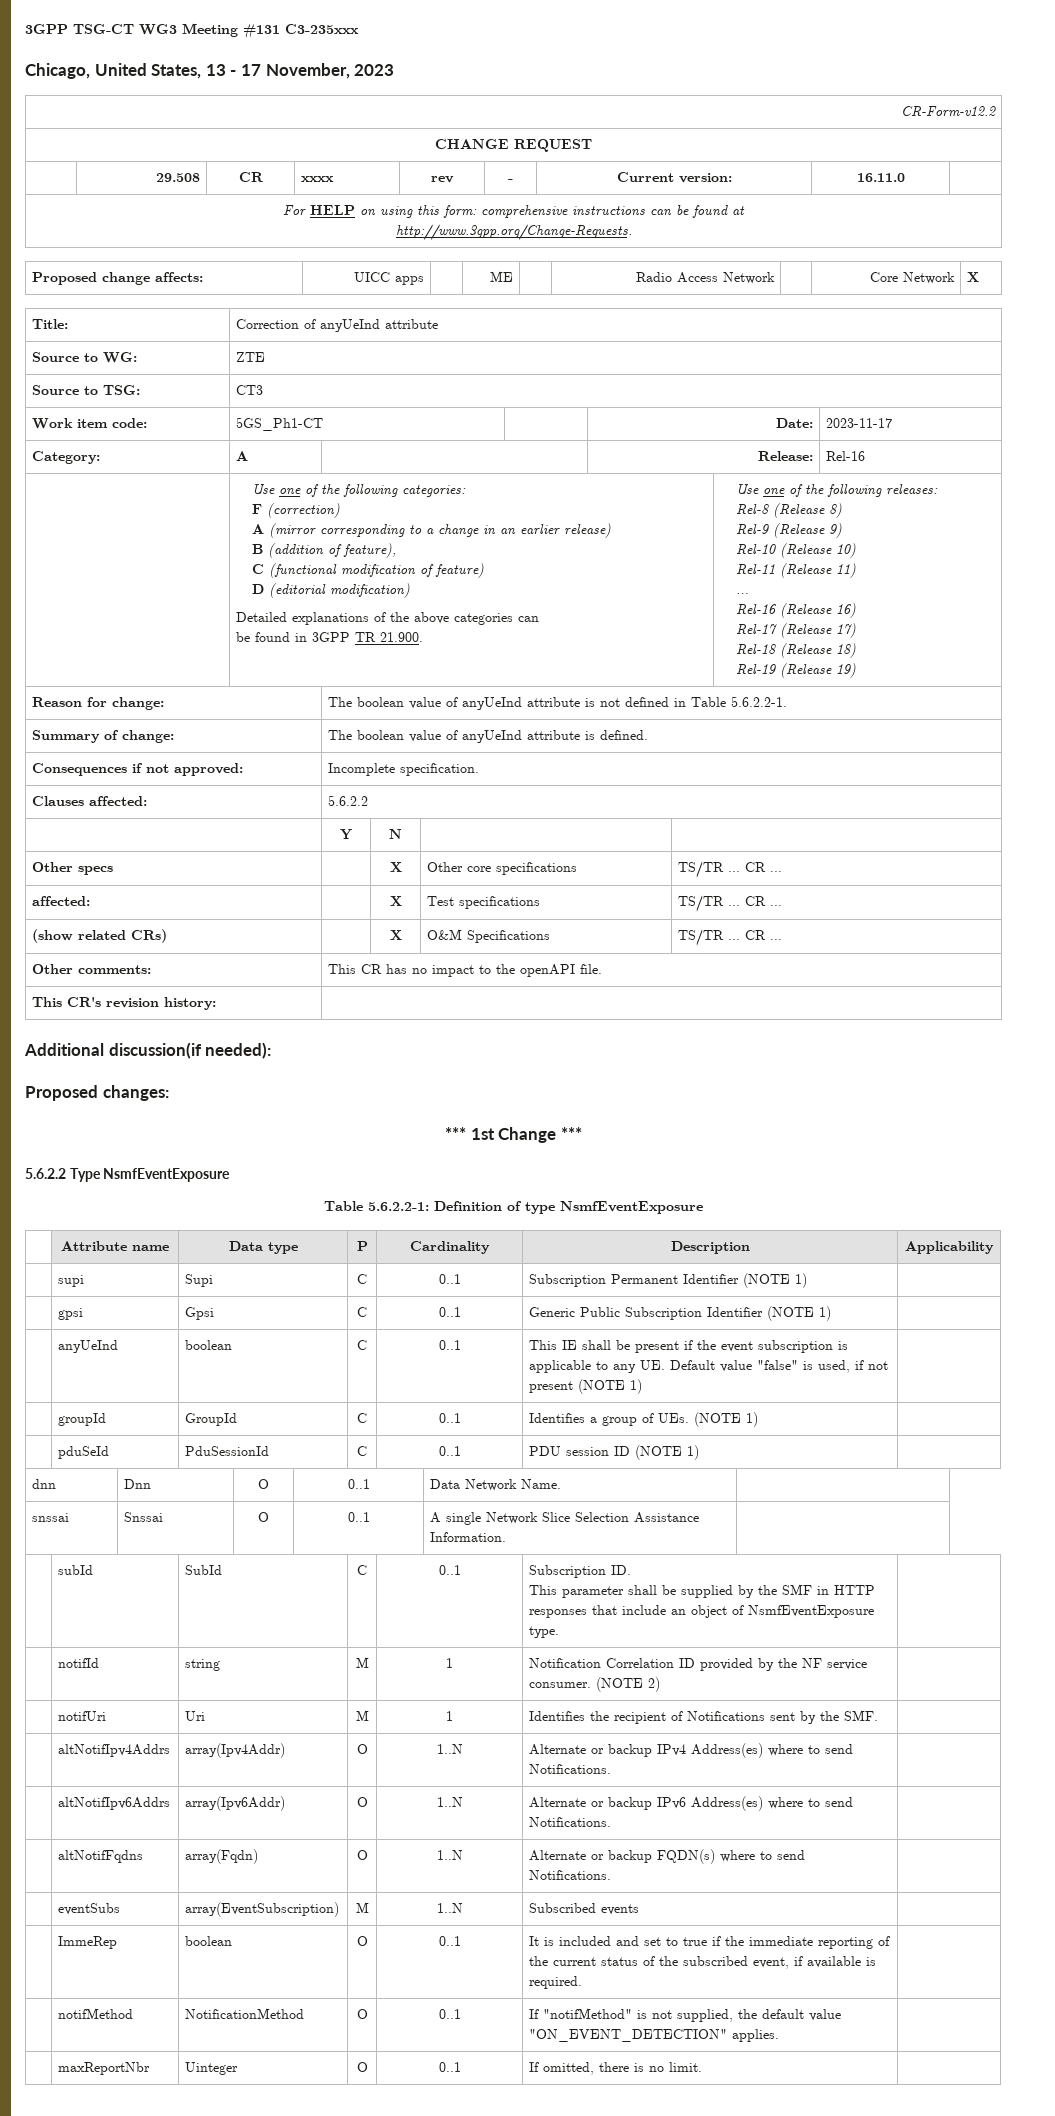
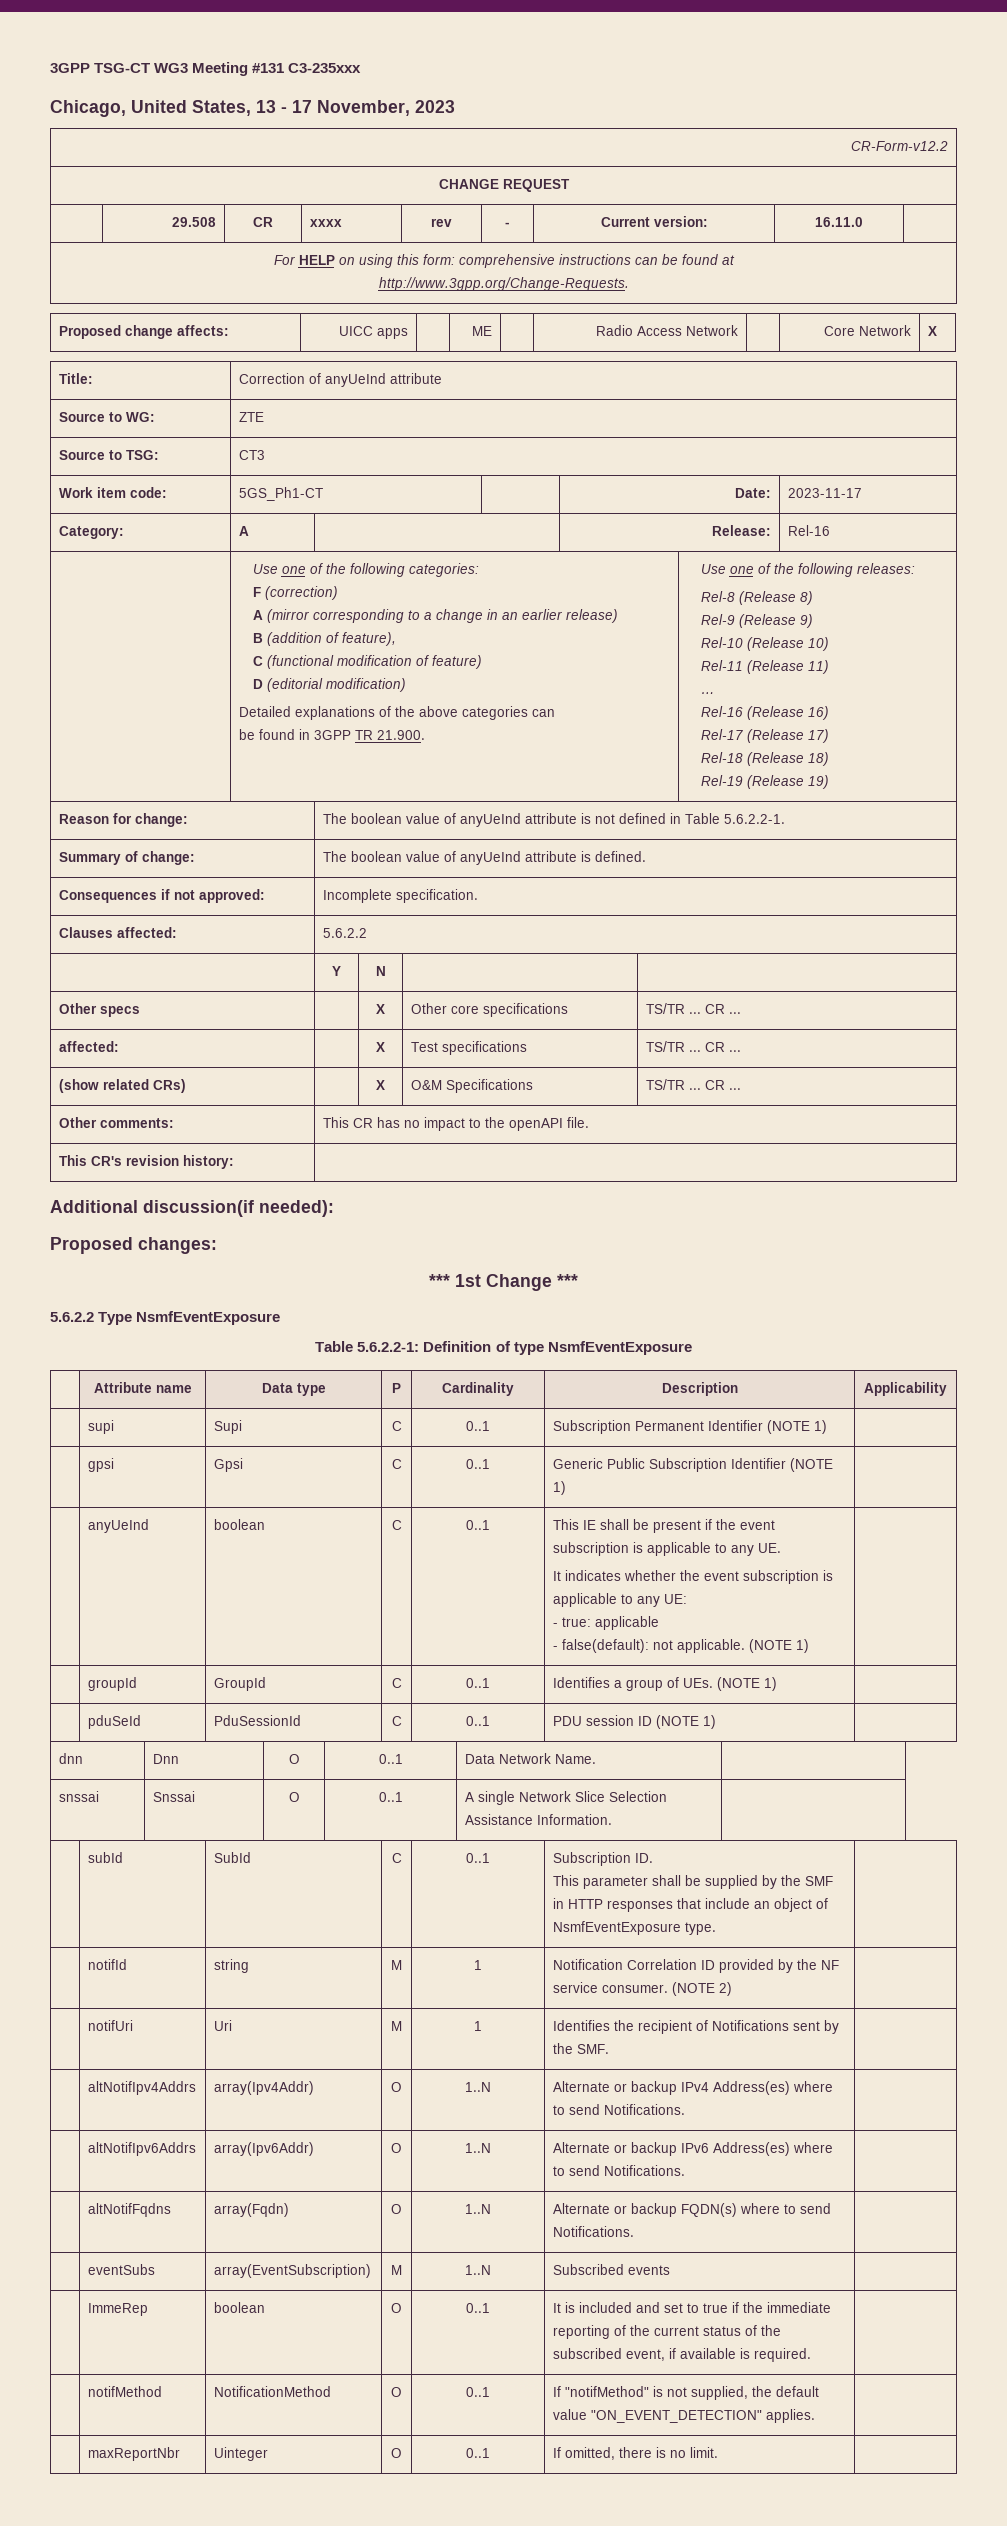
- | anyUeInd | boolean | C | 0..1 | This IE shall be present if the event subscription is applicable to any UE. Default value "false" is used, if not present (NOTE 1) |
+ | anyUeInd | boolean | C | 0..1 | This IE shall be present if the event subscription is applicable to any UE.
+ It indicates whether the event subscription is applicable to any UE:
+ - true: applicable
+ - false(default): not applicable. (NOTE 1) |

